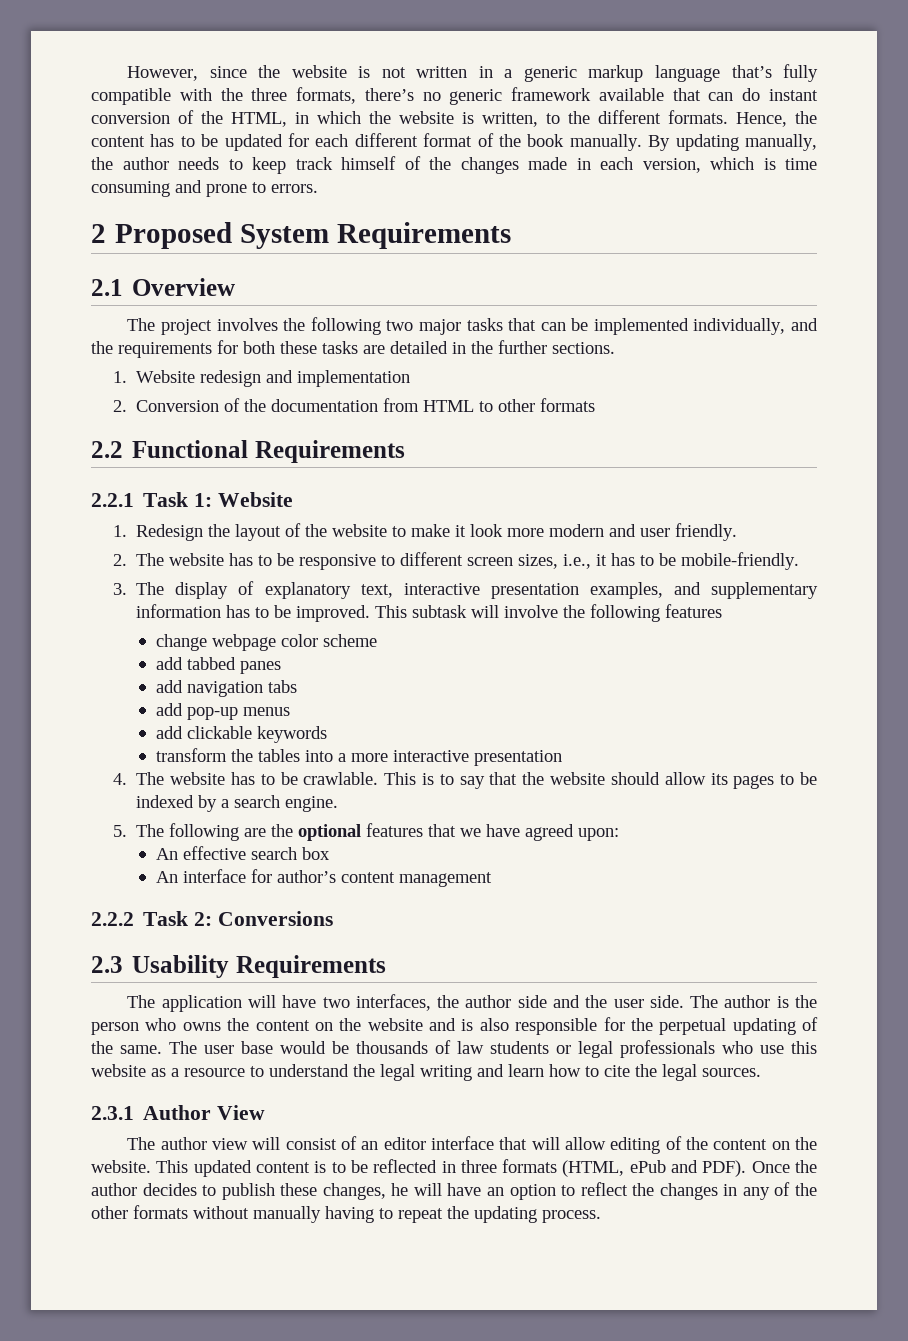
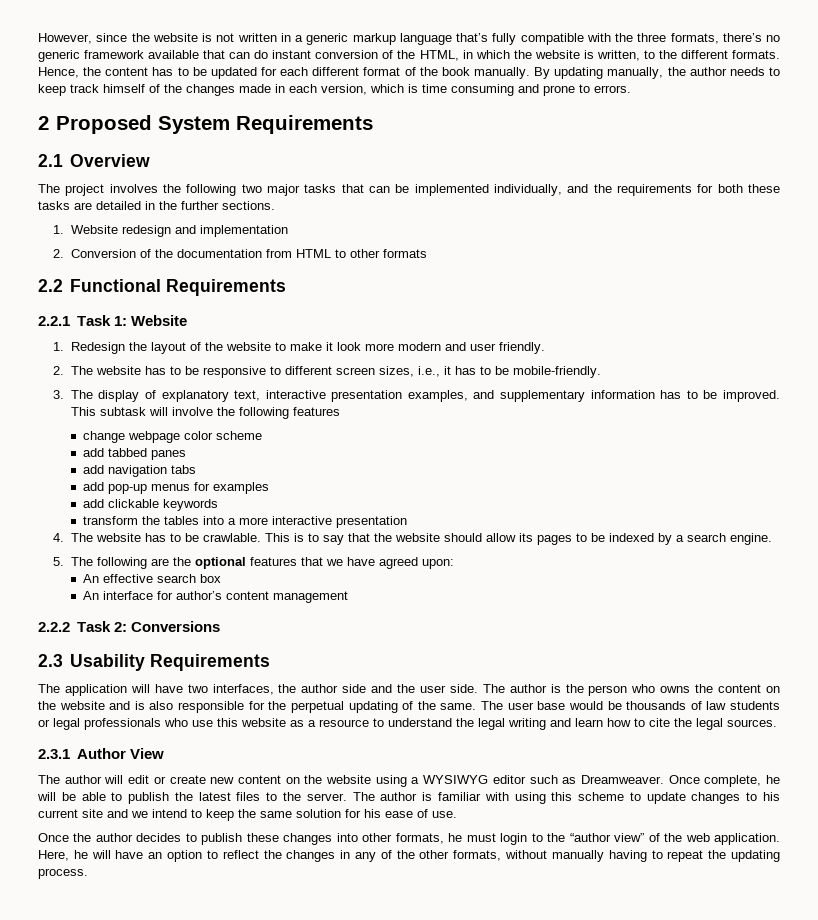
- add pop-up menus
+ add pop-up menus for examples
- The author view will consist of an editor interface that will allow editing of the content on the website. This updated content is to be reflected in three formats (HTML, ePub and PDF). Once the author decides to publish these changes, he will have an option to reflect the changes in any of the other formats without manually having to repeat the updating process.
+ The author will edit or create new content on the website using a WYSIWYG editor such as Dreamweaver. Once complete, he will be able to publish the latest files to the server. The author is familiar with using this scheme to update changes to his current site and we intend to keep the same solution for his ease of use.
+ Once the author decides to publish these changes into other formats, he must login to the “author view” of the web application. Here, he will have an option to reflect the changes in any of the other formats, without manually having to repeat the updating process.

